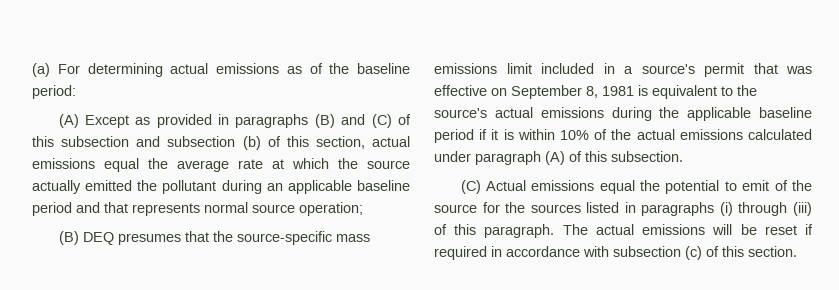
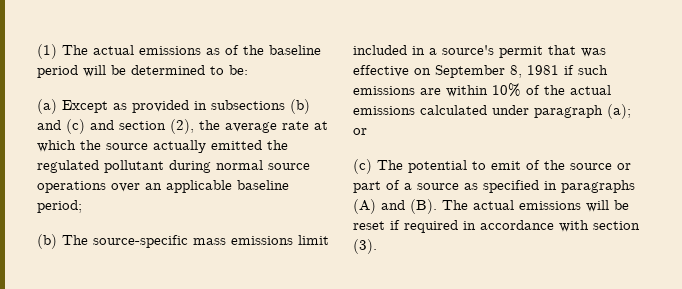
- (a) For determining actual emissions as of the baseline period:
- (A) Except as provided in paragraphs (B) and (C) of this subsection and subsection (b) of this section, actual emissions equal the average rate at which the source actually emitted the pollutant during an applicable baseline period and that represents normal source operation;
- (B) DEQ presumes that the source-specific mass emissions limit included in a source's permit that was effective on September 8, 1981 is equivalent to the source's actual emissions during the applicable baseline period if it is within 10% of the actual emissions calculated under paragraph (A) of this subsection.
- (C) Actual emissions equal the potential to emit of the source for the sources listed in paragraphs (i) through (iii) of this paragraph. The actual emissions will be reset if required in accordance with subsection (c) of this section.
+ (1) The actual emissions as of the baseline period will be determined to be:
+ (a) Except as provided in subsections (b) and (c) and section (2), the average rate at which the source actually emitted the regulated pollutant during normal source operations over an applicable baseline period;
+ (b) The source-specific mass emissions limit included in a source's permit that was effective on September 8, 1981 if such emissions are within 10% of the actual emissions calculated under paragraph (a); or
+ (c) The potential to emit of the source or part of a source as specified in paragraphs (A) and (B). The actual emissions will be reset if required in accordance with section (3).

